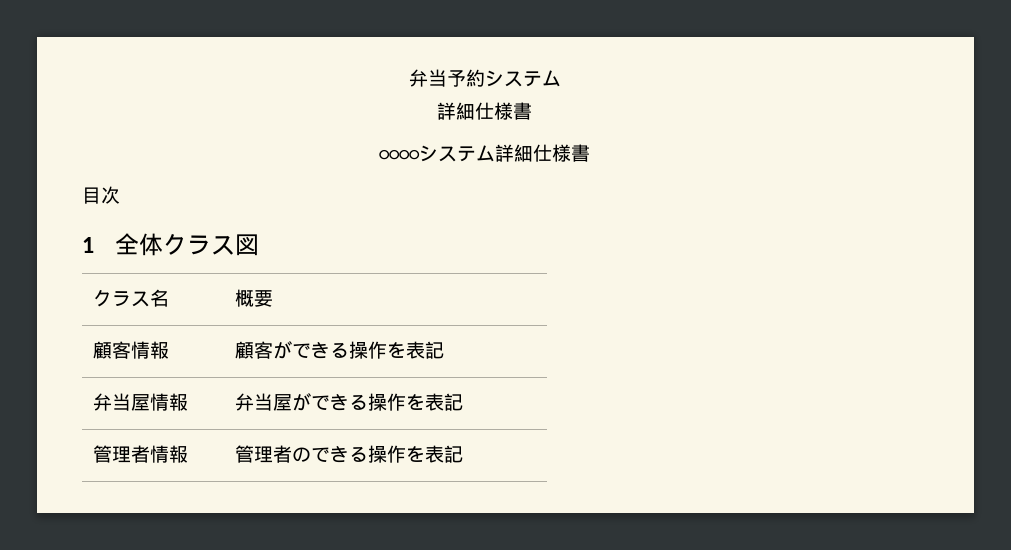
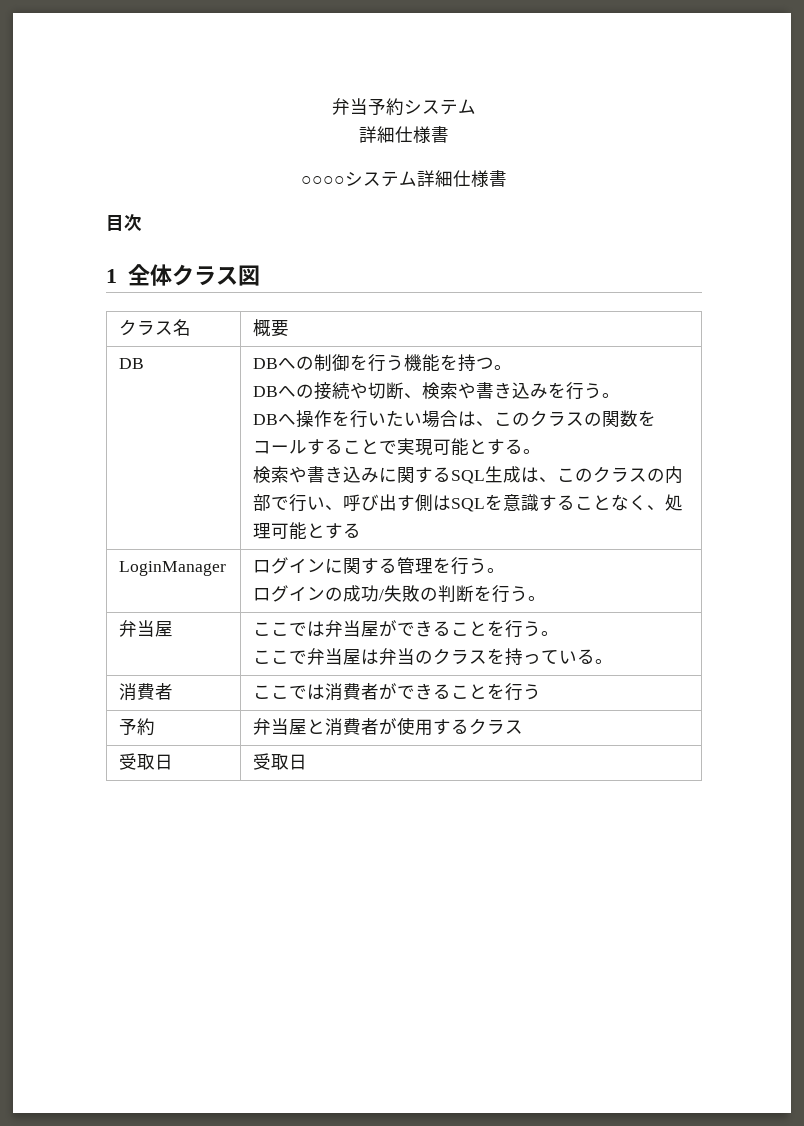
- 顧客情報 | 顧客ができる操作を表記
- 弁当屋情報 | 弁当屋ができる操作を表記
- 管理者情報 | 管理者のできる操作を表記
+ DB | DBへの制御を行う機能を持つ。
+ DBへの接続や切断、検索や書き込みを行う。
+ DBへ操作を行いたい場合は、このクラスの関数をコールすることで実現可能とする。
+ 検索や書き込みに関するSQL生成は、このクラスの内部で行い、呼び出す側はSQLを意識することなく、処理可能とする
+ LoginManager | ログインに関する管理を行う。
+ ログインの成功/失敗の判断を行う。
+ 弁当屋 | ここでは弁当屋ができることを行う。
+ ここで弁当屋は弁当のクラスを持っている。
+ 消費者 | ここでは消費者ができることを行う
+ 予約 | 弁当屋と消費者が使用するクラス
+ 受取日 | 受取日

